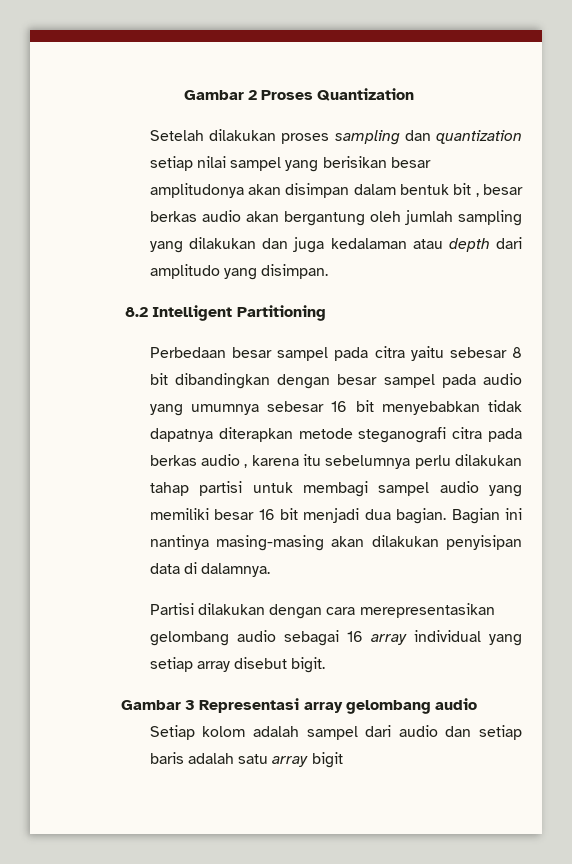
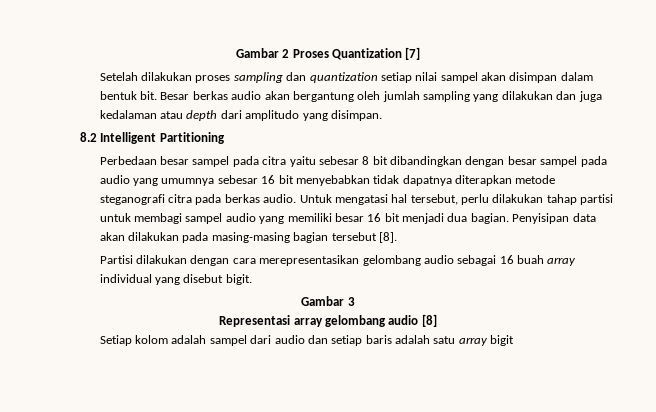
- Gambar 2 Proses Quantization
+ Gambar 2 Proses Quantization [7]
- Setelah dilakukan proses sampling dan quantization setiap nilai sampel yang berisikan besar amplitudonya akan disimpan dalam bentuk bit , besar berkas audio akan bergantung oleh jumlah sampling yang dilakukan dan juga kedalaman atau depth dari amplitudo yang disimpan.
+ Setelah dilakukan proses sampling dan quantization setiap nilai sampel akan disimpan dalam bentuk bit. Besar berkas audio akan bergantung oleh jumlah sampling yang dilakukan dan juga kedalaman atau depth dari amplitudo yang disimpan.
- Perbedaan besar sampel pada citra yaitu sebesar 8 bit dibandingkan dengan besar sampel pada audio yang umumnya sebesar 16 bit menyebabkan tidak dapatnya diterapkan metode steganografi citra pada berkas audio , karena itu sebelumnya perlu dilakukan tahap partisi untuk membagi sampel audio yang memiliki besar 16 bit menjadi dua bagian.
+ Perbedaan besar sampel pada citra yaitu sebesar 8 bit dibandingkan dengan besar sampel pada audio yang umumnya sebesar 16 bit menyebabkan tidak dapatnya diterapkan metode steganografi citra pada berkas audio. Untuk mengatasi hal tersebut, perlu dilakukan tahap partisi untuk membagi sampel audio yang memiliki besar 16 bit menjadi dua bagian.
- Bagian ini nantinya masing-masing akan dilakukan penyisipan data di dalamnya.
+ Penyisipan data akan dilakukan pada masing-masing bagian tersebut [8].
- Partisi dilakukan dengan cara merepresentasikan gelombang audio sebagai 16 array individual yang setiap array disebut bigit.
+ Partisi dilakukan dengan cara merepresentasikan gelombang audio sebagai 16 buah array individual yang disebut bigit.
- Gambar 3 Representasi array gelombang audio
+ Gambar 3
+ Representasi array gelombang audio [8]

